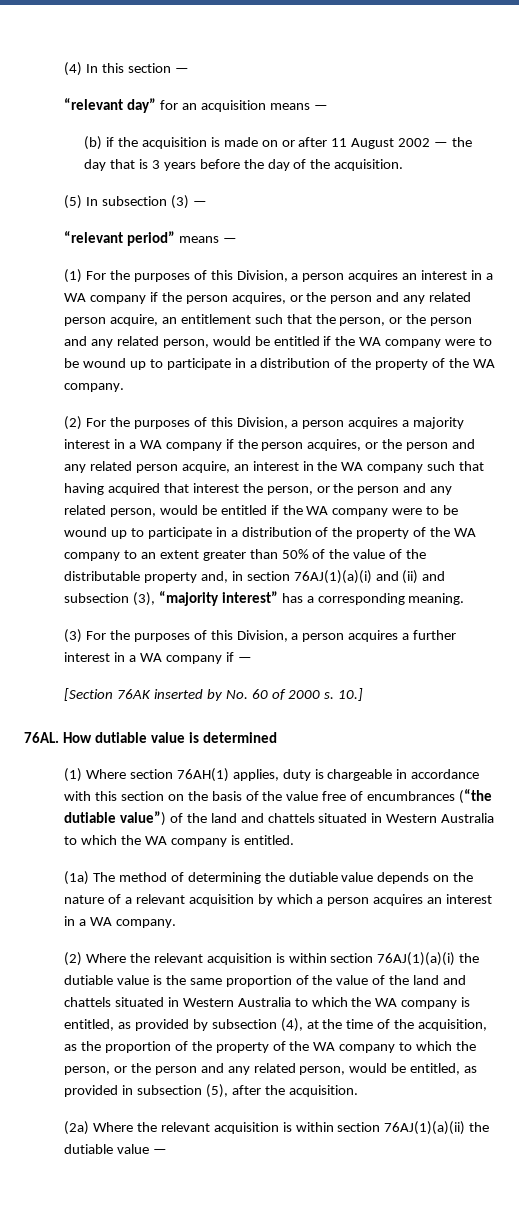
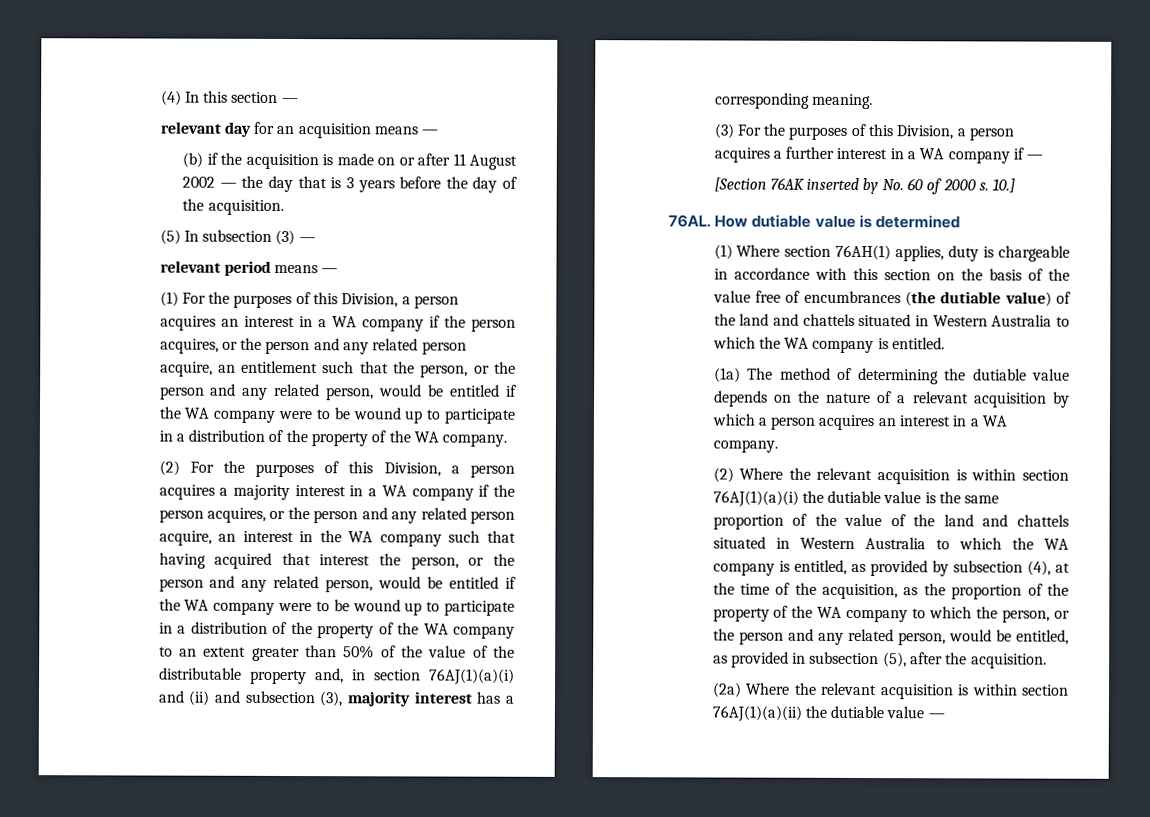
- “relevant day” for an acquisition means —
+ relevant day for an acquisition means —
- “relevant period” means —
+ relevant period means —
- (2) For the purposes of this Division, a person acquires a majority interest in a WA company if the person acquires, or the person and any related person acquire, an interest in the WA company such that having acquired that interest the person, or the person and any related person, would be entitled if the WA company were to be wound up to participate in a distribution of the property of the WA company to an extent greater than 50% of the value of the distributable property and, in section 76AJ(1)(a)(i) and (ii) and subsection (3), “majority interest” has a corresponding meaning.
+ (2) For the purposes of this Division, a person acquires a majority interest in a WA company if the person acquires, or the person and any related person acquire, an interest in the WA company such that having acquired that interest the person, or the person and any related person, would be entitled if the WA company were to be wound up to participate in a distribution of the property of the WA company to an extent greater than 50% of the value of the distributable property and, in section 76AJ(1)(a)(i) and (ii) and subsection (3), majority interest has a corresponding meaning.
- (1) Where section 76AH(1) applies, duty is chargeable in accordance with this section on the basis of the value free of encumbrances (“the dutiable value”) of the land and chattels situated in Western Australia to which the WA company is entitled.
+ (1) Where section 76AH(1) applies, duty is chargeable in accordance with this section on the basis of the value free of encumbrances (the dutiable value) of the land and chattels situated in Western Australia to which the WA company is entitled.

